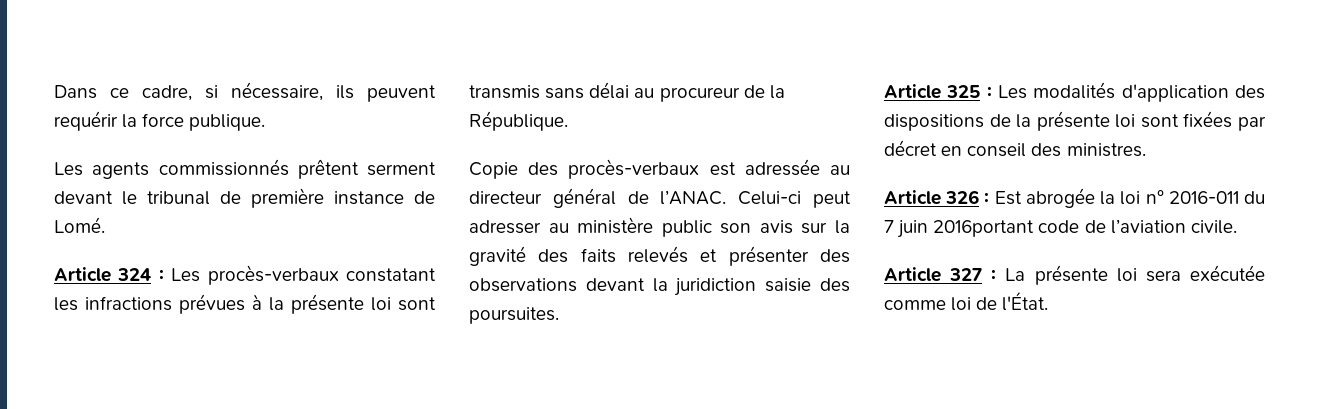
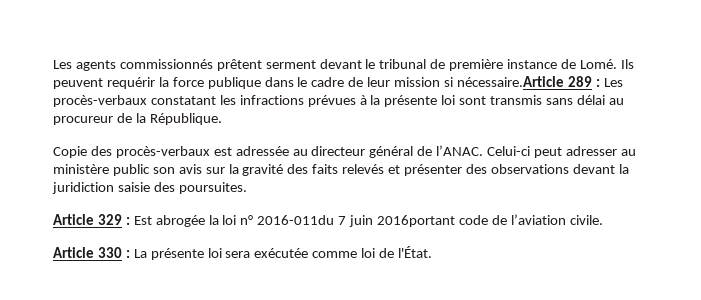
- Dans ce cadre, si nécessaire, ils peuvent requérir la force publique.
- Les agents commissionnés prêtent serment devant le tribunal de première instance de Lomé.
- Article 324 : Les procès-verbaux constatant les infractions prévues à la présente loi sont transmis sans délai au procureur de la République.
+ Les agents commissionnés prêtent serment devant le tribunal de première instance de Lomé. Ils peuvent requérir la force publique dans le cadre de leur mission si nécessaire.Article 289 : Les procès-verbaux constatant les infractions prévues à la présente loi sont transmis sans délai au procureur de la République.
- Article 325 : Les modalités d'application des dispositions de la présente loi sont fixées par décret en conseil des ministres.
- Article 326 : Est abrogée la loi n° 2016-011 du 7 juin 2016portant code de l’aviation civile.
+ Article 329 : Est abrogée la loi n° 2016-011du 7 juin 2016portant code de l’aviation civile.
- Article 327 : La présente loi sera exécutée comme loi de l'État.
+ Article 330 : La présente loi sera exécutée comme loi de l'État.

